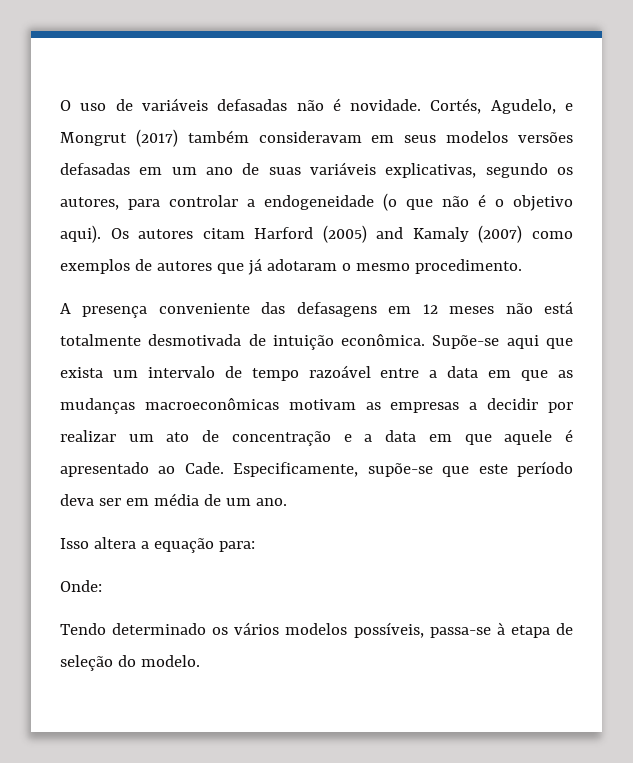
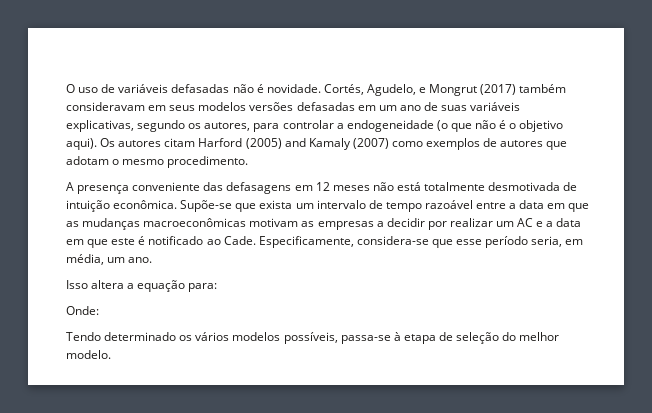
- Os autores citam Harford (2005) and Kamaly (2007) como exemplos de autores que já adotaram o mesmo procedimento.
+ Os autores citam Harford (2005) and Kamaly (2007) como exemplos de autores que adotam o mesmo procedimento.
- Supõe-se aqui que exista um intervalo de tempo razoável entre a data em que as mudanças macroeconômicas motivam as empresas a decidir por realizar um ato de concentração e a data em que aquele é apresentado ao Cade. Especificamente, supõe-se que este período deva ser em média de um ano.
+ Supõe-se que exista um intervalo de tempo razoável entre a data em que as mudanças macroeconômicas motivam as empresas a decidir por realizar um AC e a data em que este é notificado ao Cade. Especificamente, considera-se que esse período seria, em média, um ano.
- Tendo determinado os vários modelos possíveis, passa-se à etapa de seleção do modelo.
+ Tendo determinado os vários modelos possíveis, passa-se à etapa de seleção do melhor modelo.

